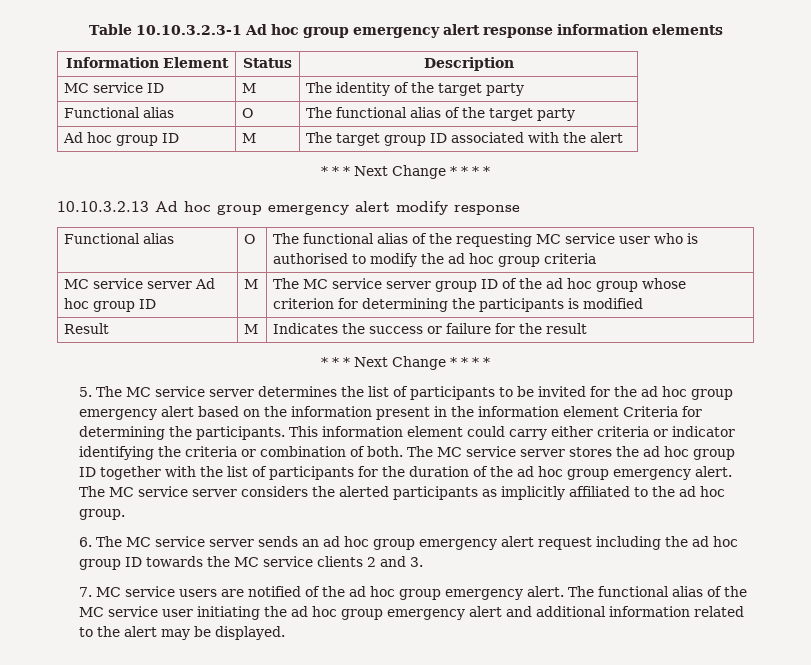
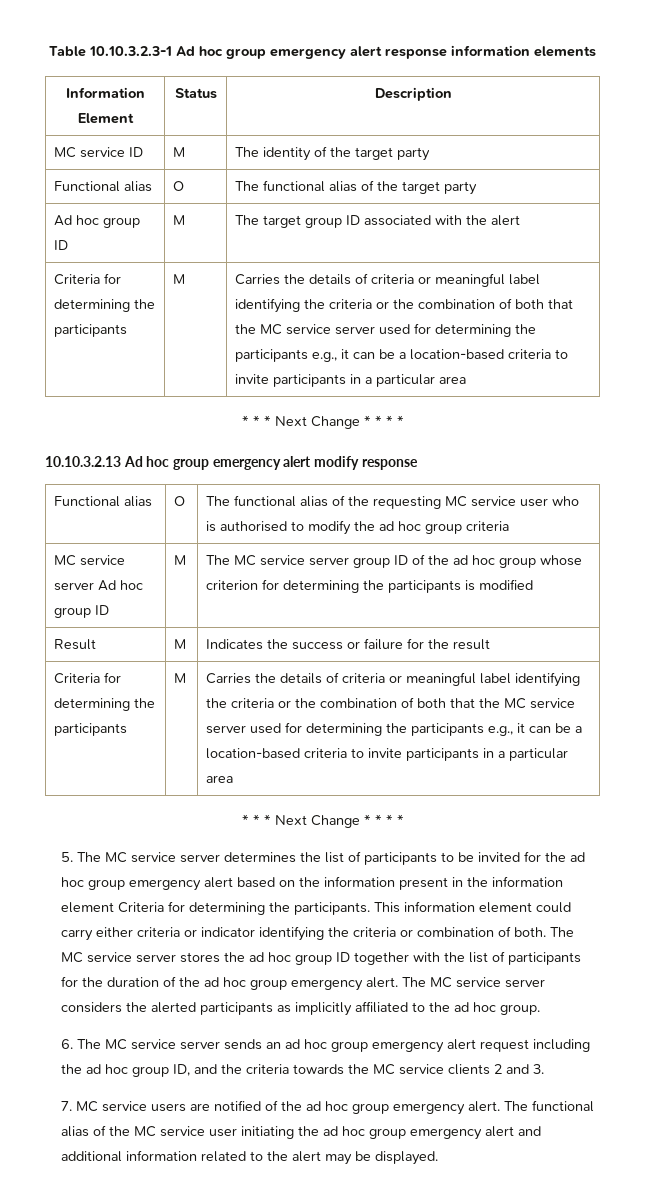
  Ad hoc group ID | M | The target group ID associated with the alert
+ Criteria for determining the participants | M | Carries the details of criteria or meaningful label identifying the criteria or the combination of both that the MC service server used for determining the participants e.g., it can be a location-based criteria to invite participants in a particular area
  Result | M | Indicates the success or failure for the result
+ Criteria for determining the participants | M | Carries the details of criteria or meaningful label identifying the criteria or the combination of both that the MC service server used for determining the participants e.g., it can be a location-based criteria to invite participants in a particular area
- 6. The MC service server sends an ad hoc group emergency alert request including the ad hoc group ID towards the MC service clients 2 and 3.
+ 6. The MC service server sends an ad hoc group emergency alert request including the ad hoc group ID, and the criteria towards the MC service clients 2 and 3.

